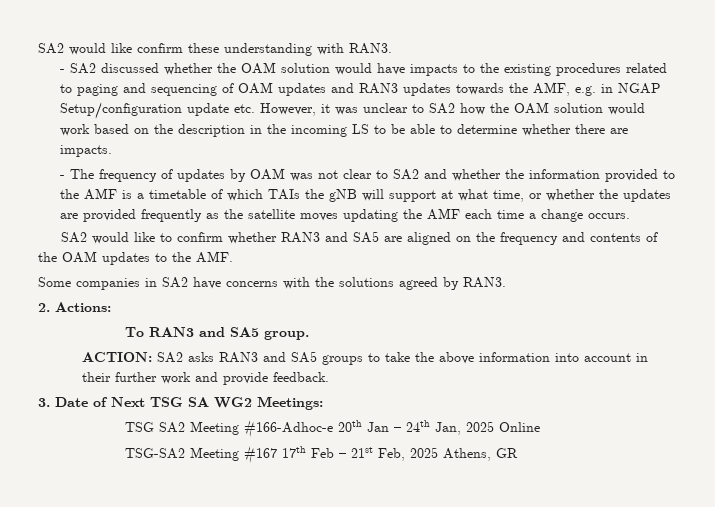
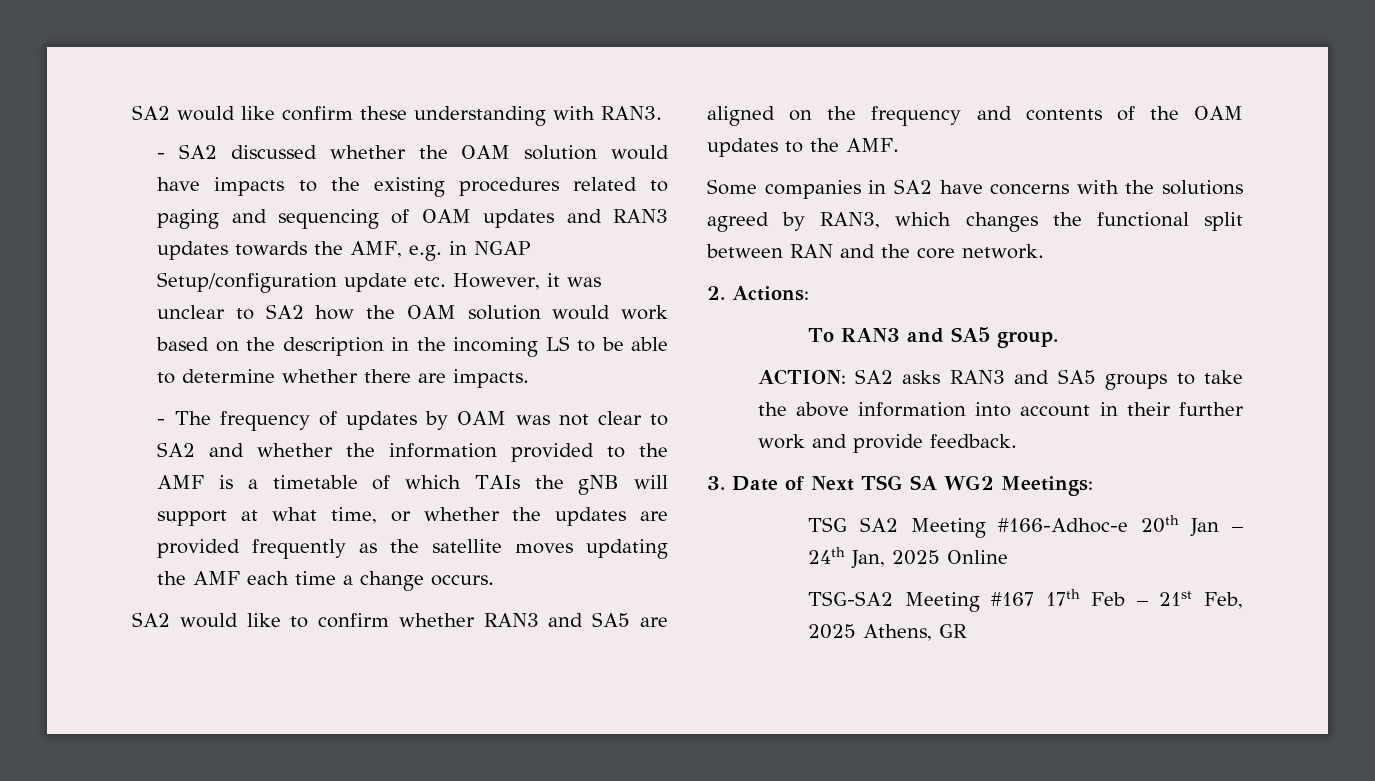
- Some companies in SA2 have concerns with the solutions agreed by RAN3.
+ Some companies in SA2 have concerns with the solutions agreed by RAN3, which changes the functional split between RAN and the core network.

